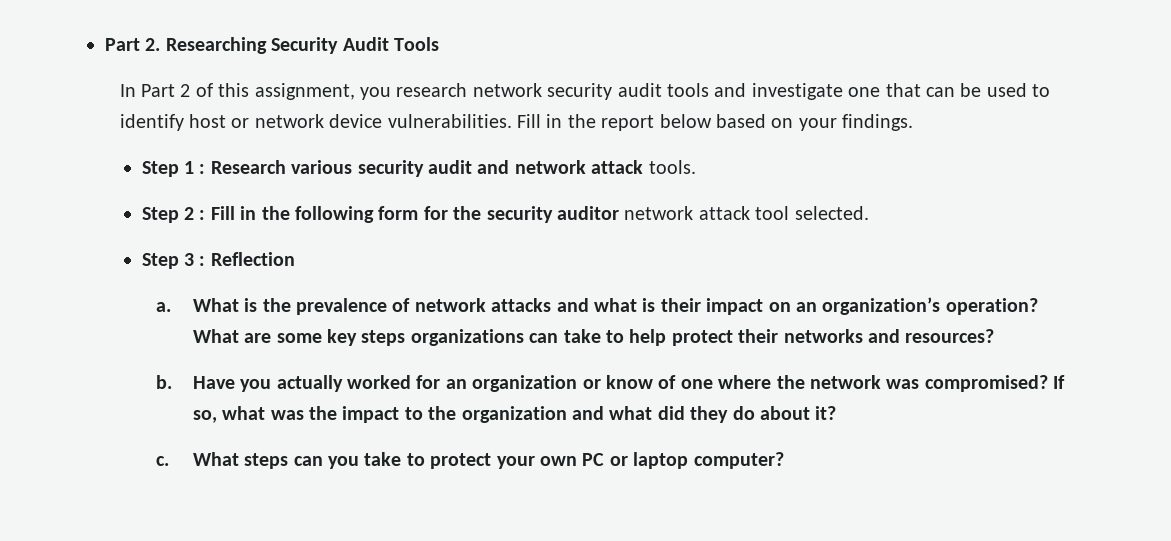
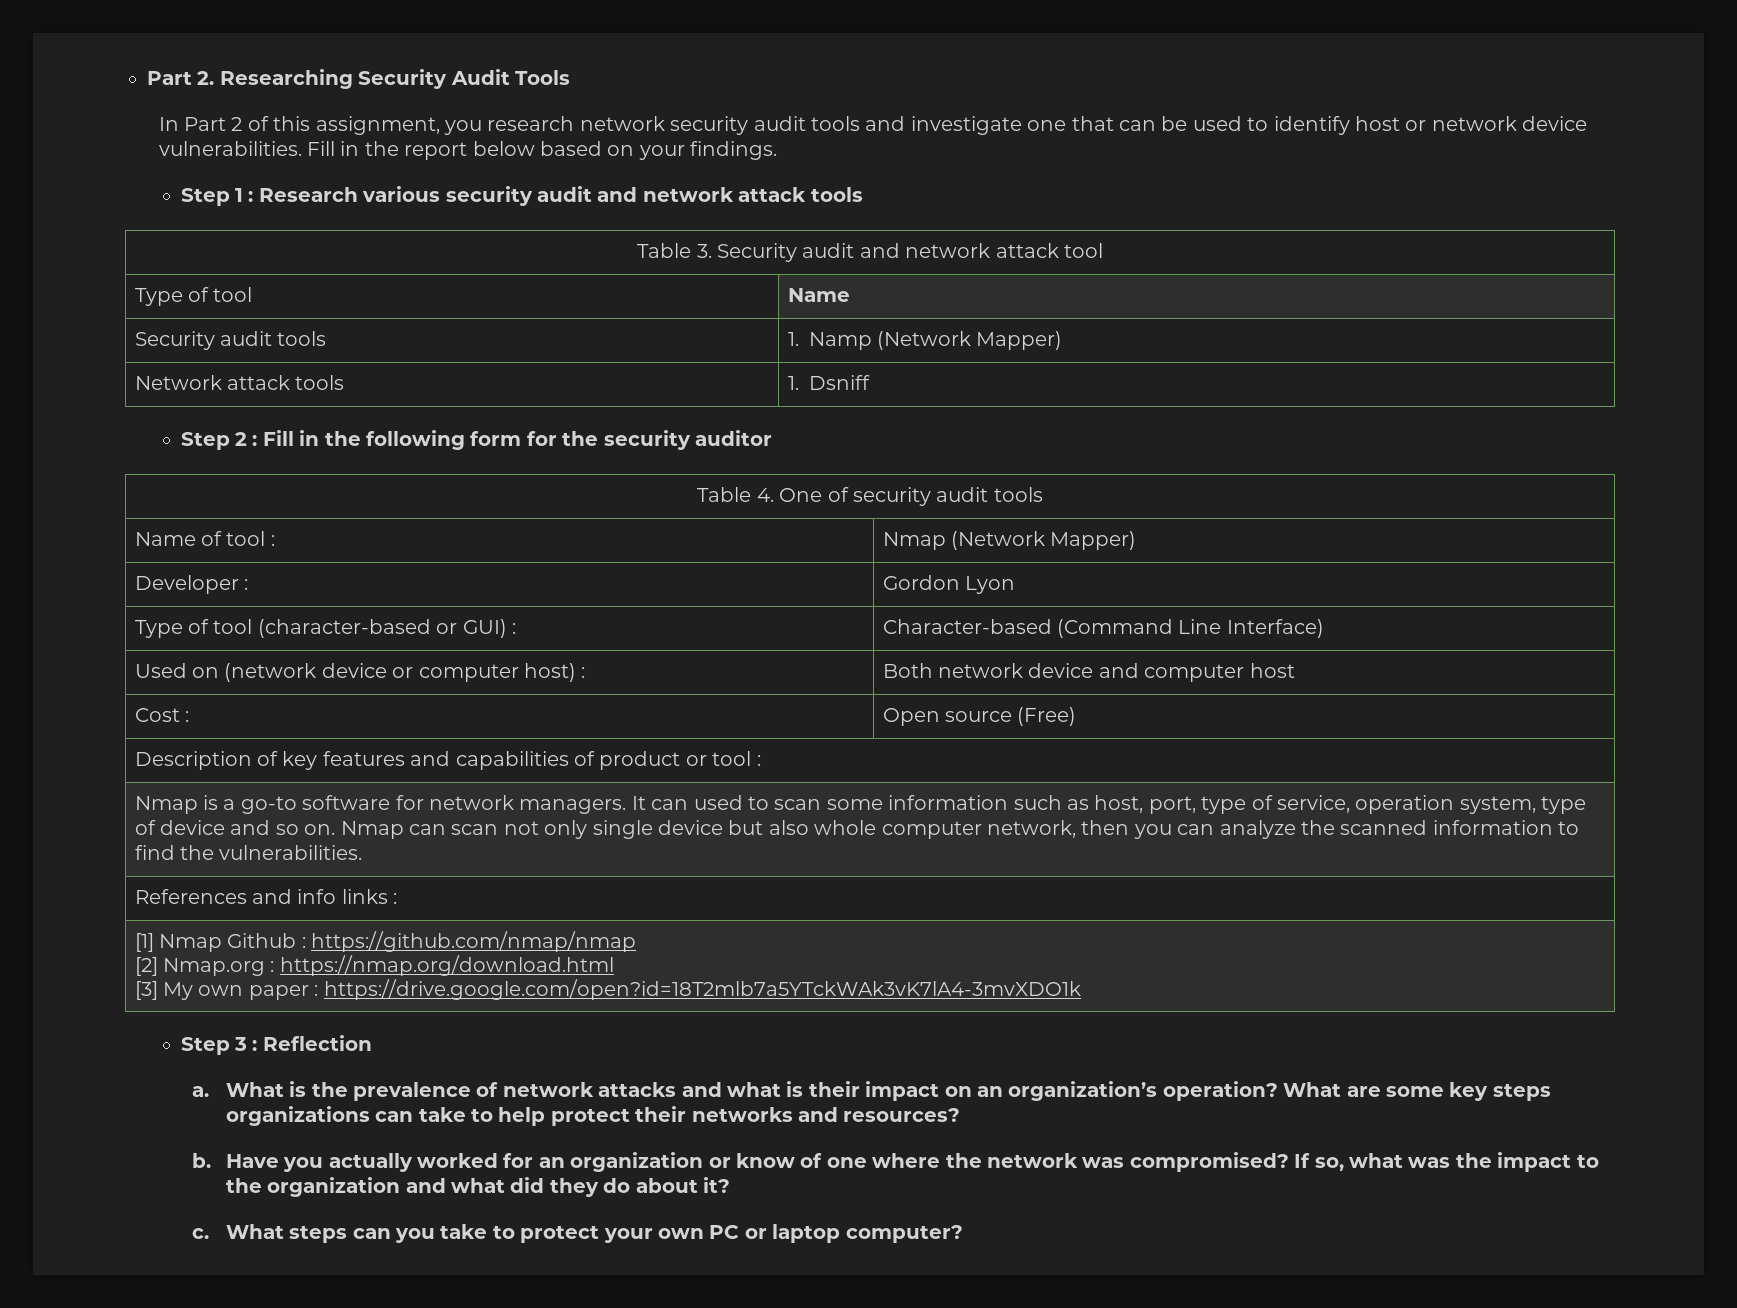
- Step 1 : Research various security audit and network attack tools.
+ Step 1 : Research various security audit and network attack tools
+ Table 3. Security audit and network attack tool
+ Type of tool | Name
+ Security audit tools | 1. Namp (Network Mapper)
+ Network attack tools | 1. Dsniff
- Step 2 : Fill in the following form for the security auditor network attack tool selected.
+ Step 2 : Fill in the following form for the security auditor
+ Table 4. One of security audit tools
+ Name of tool : | Nmap (Network Mapper)
+ Developer : | Gordon Lyon
+ Type of tool (character-based or GUI) : | Character-based (Command Line Interface)
+ Used on (network device or computer host) : | Both network device and computer host
+ Cost : | Open source (Free)
+ Description of key features and capabilities of product or tool :
+ Nmap is a go-to software for network managers. It can used to scan some information such as host, port, type of service, operation system, type of device and so on. Nmap can scan not only single device but also whole computer network, then you can analyze the scanned information to find the vulnerabilities.
+ References and info links :
+ [1] Nmap Github : https://github.com/nmap/nmap
+ [2] Nmap.org : https://nmap.org/download.html
+ [3] My own paper : https://drive.google.com/open?id=18T2mlb7a5YTckWAk3vK7lA4-3mvXDO1k

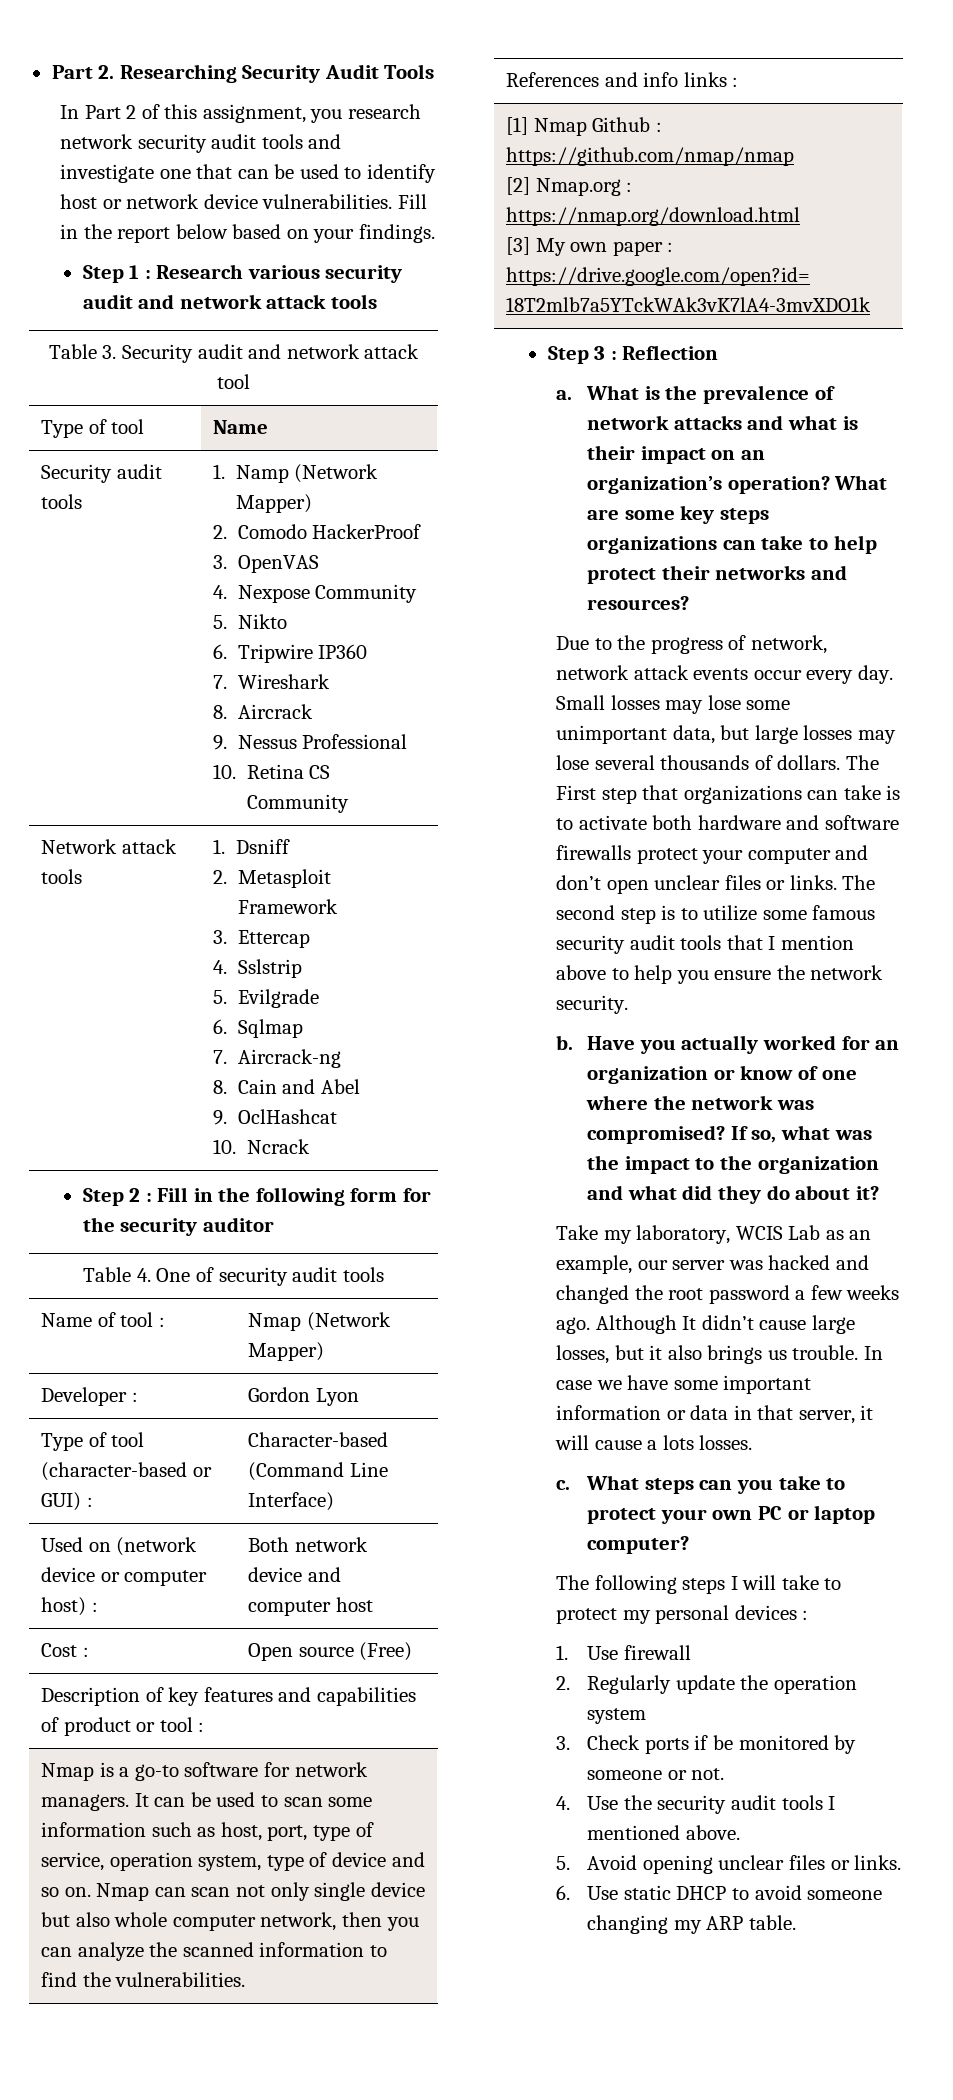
  Security audit tools | 1. Namp (Network Mapper)
+ 2. Comodo HackerProof
+ 3. OpenVAS
+ 4. Nexpose Community
+ 5. Nikto
+ 6. Tripwire IP360
+ 7. Wireshark
+ 8. Aircrack
+ 9. Nessus Professional
+ 10. Retina CS Community
  Network attack tools | 1. Dsniff
+ 2. Metasploit Framework
+ 3. Ettercap
+ 4. Sslstrip
+ 5. Evilgrade
+ 6. Sqlmap
+ 7. Aircrack-ng
+ 8. Cain and Abel
+ 9. OclHashcat
+ 10. Ncrack
- It can used to scan some information such as host, port, type of service, operation system, type of device and so on.
+ It can be used to scan some information such as host, port, type of service, operation system, type of device and so on.
+ Due to the progress of network, network attack events occur every day. Small losses may lose some unimportant data, but large losses may lose several thousands of dollars. The First step that organizations can take is to activate both hardware and software firewalls protect your computer and don’t open unclear files or links. The second step is to utilize some famous security audit tools that I mention above to help you ensure the network security.
+ Take my laboratory, WCIS Lab as an example, our server was hacked and changed the root password a few weeks ago. Although It didn’t cause large losses, but it also brings us trouble. In case we have some important information or data in that server, it will cause a lots losses.
+ The following steps I will take to protect my personal devices :
+ 1. Use firewall
+ 2. Regularly update the operation system
+ 3. Check ports if be monitored by someone or not.
+ 4. Use the security audit tools I mentioned above.
+ 5. Avoid opening unclear files or links.
+ 6. Use static DHCP to avoid someone changing my ARP table.

